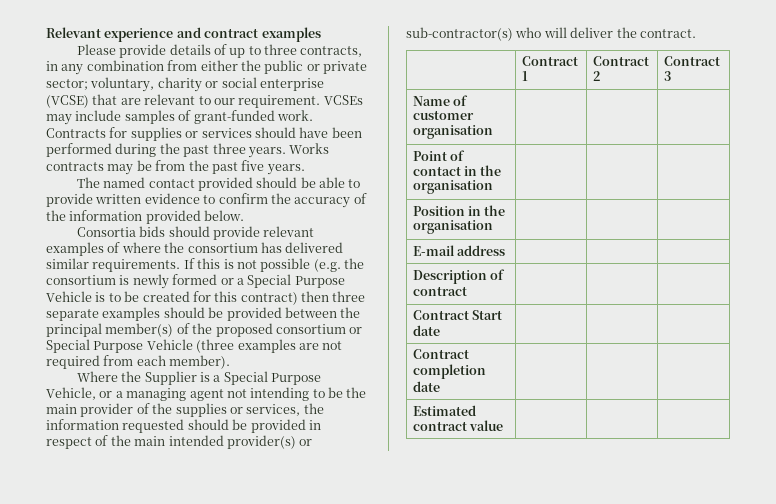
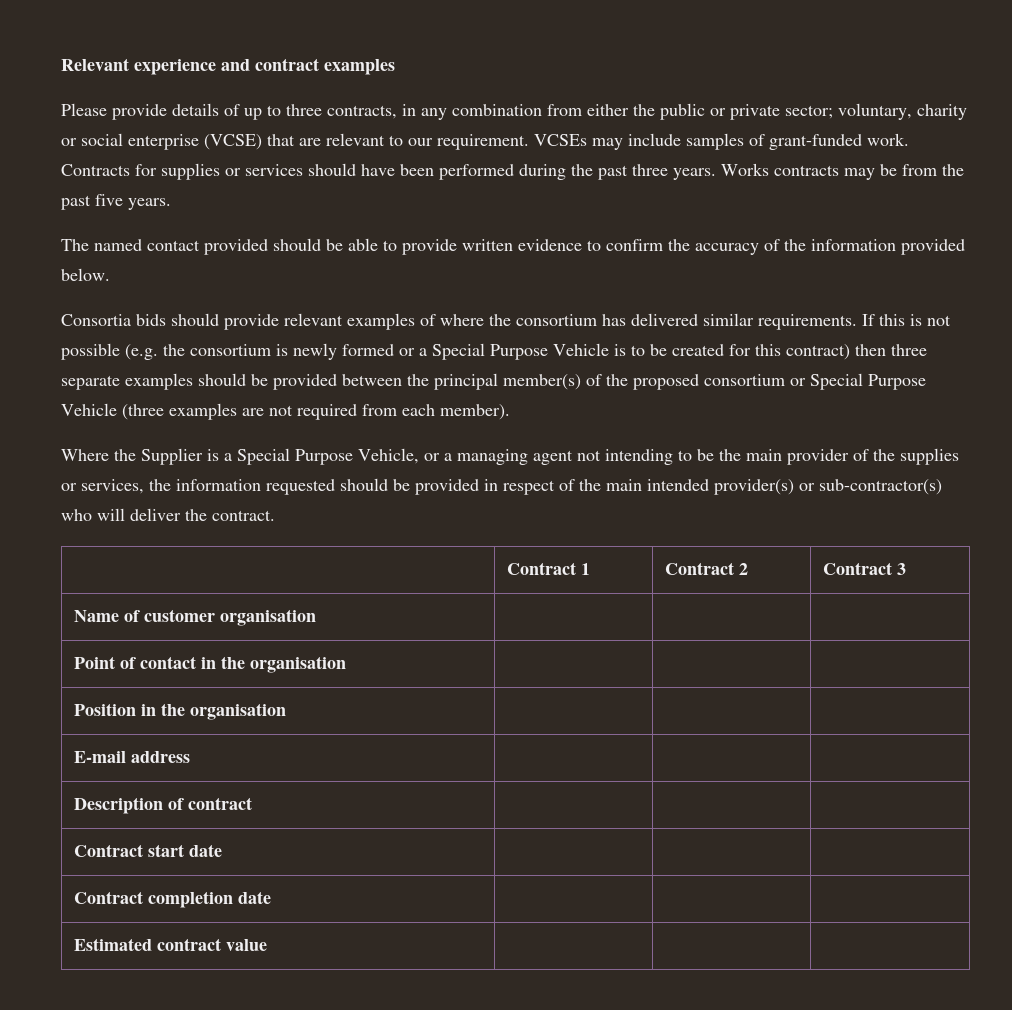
- Contract Start date | | |
+ Contract start date | | |

